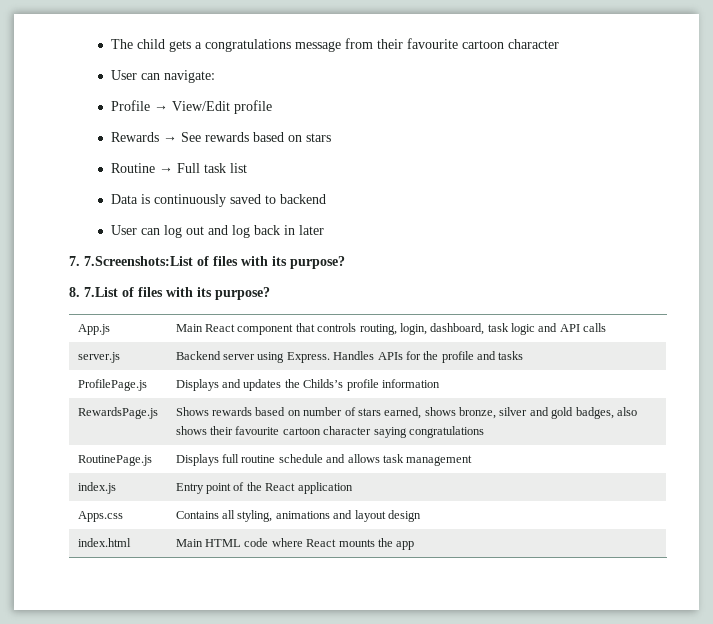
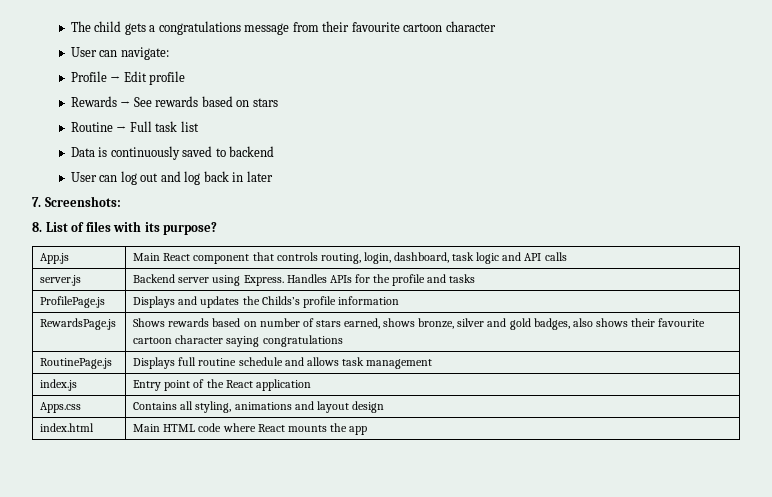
- Profile → View/Edit profile
+ Profile → Edit profile
- 7. 7.Screenshots:List of files with its purpose?
+ 7. Screenshots:
- 8. 7.List of files with its purpose?
+ 8. List of files with its purpose?

